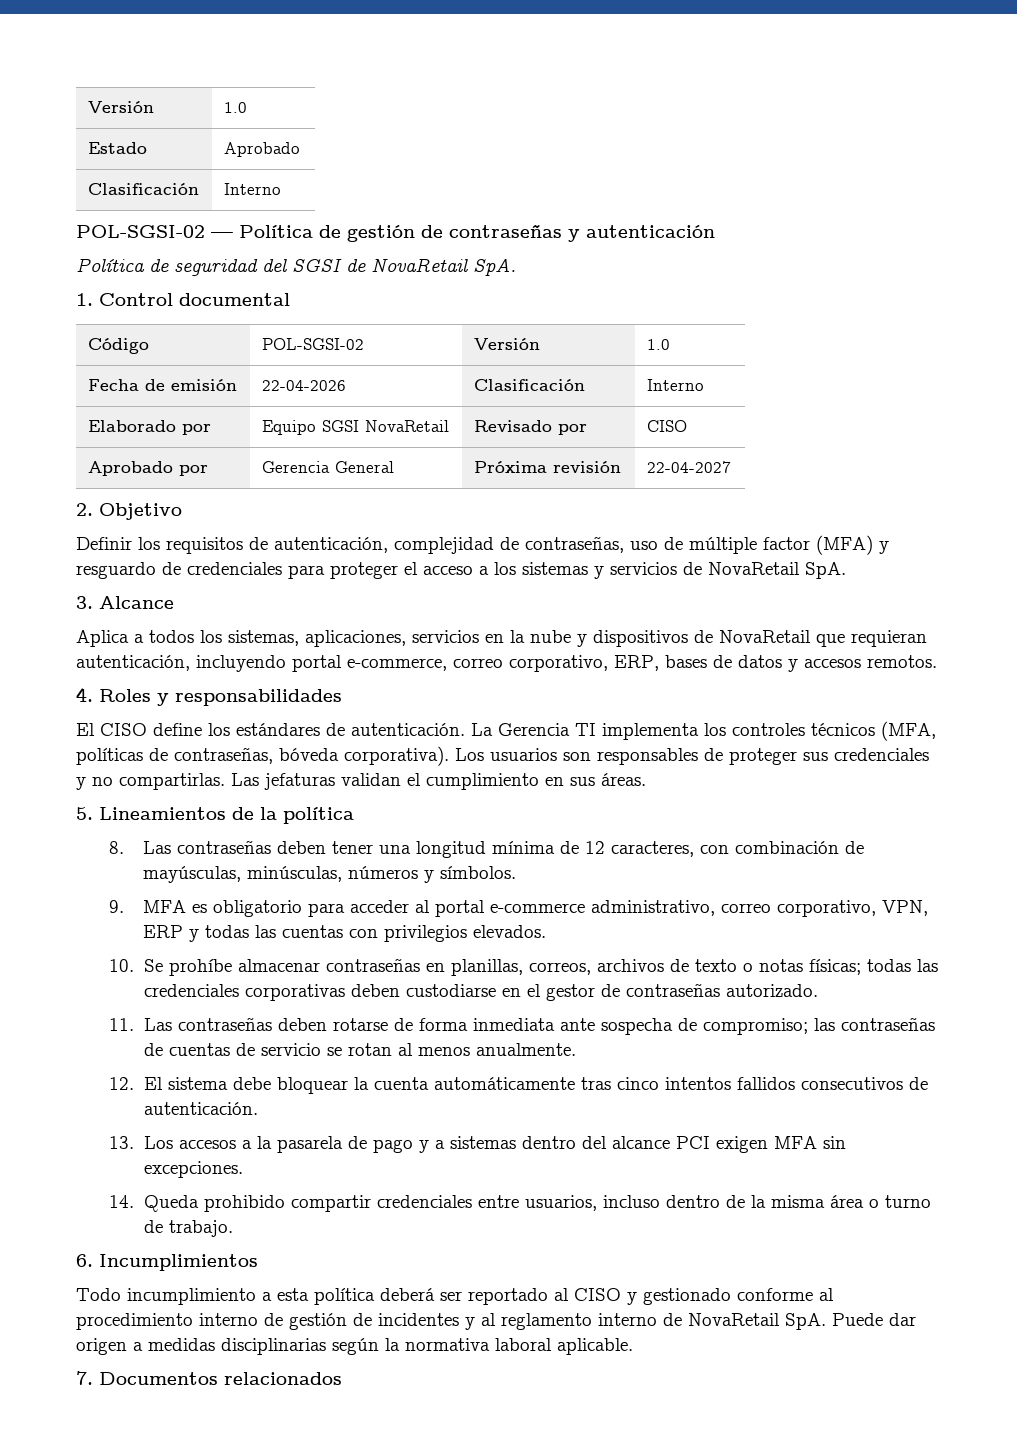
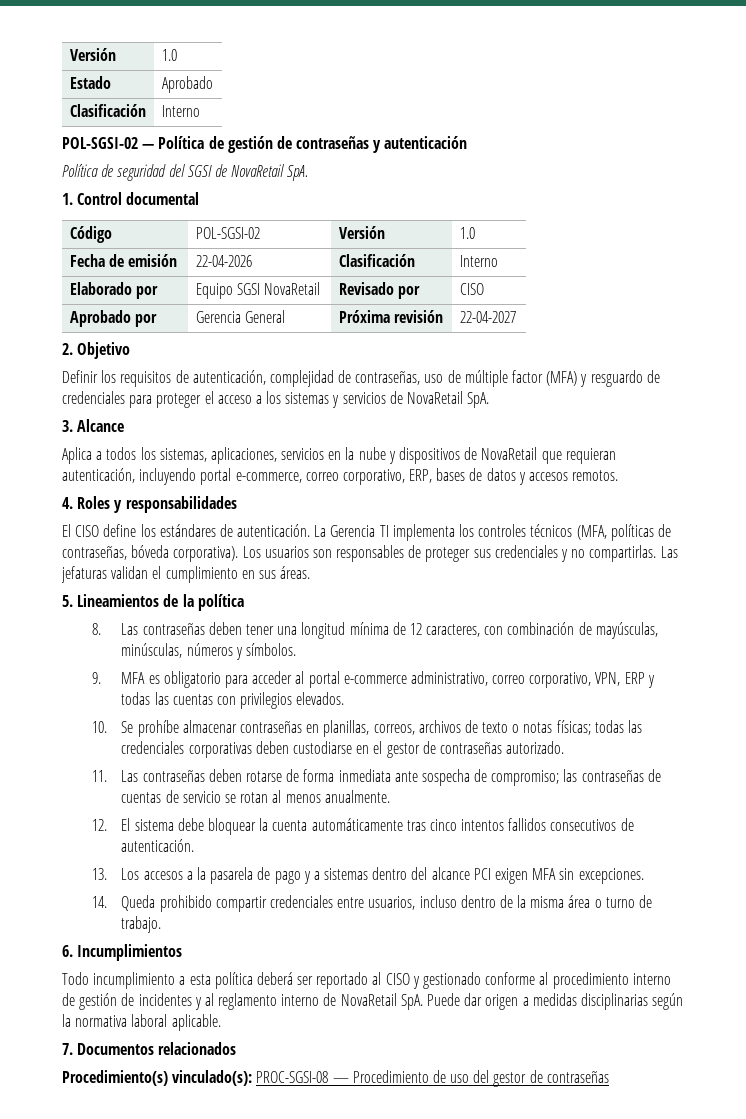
+ Procedimiento(s) vinculado(s): PROC-SGSI-08 — Procedimiento de uso del gestor de contraseñas

